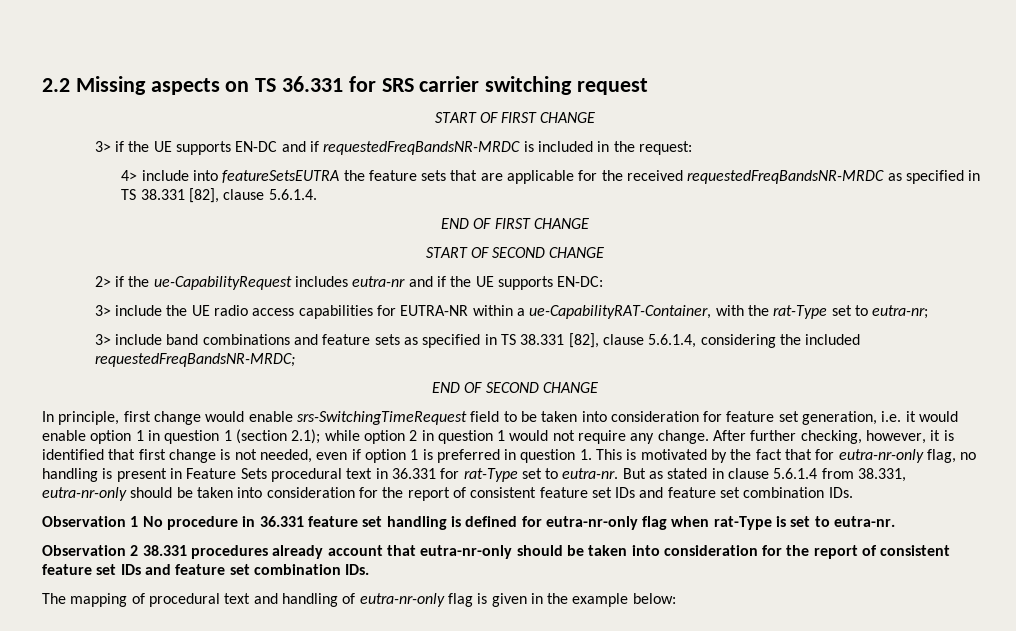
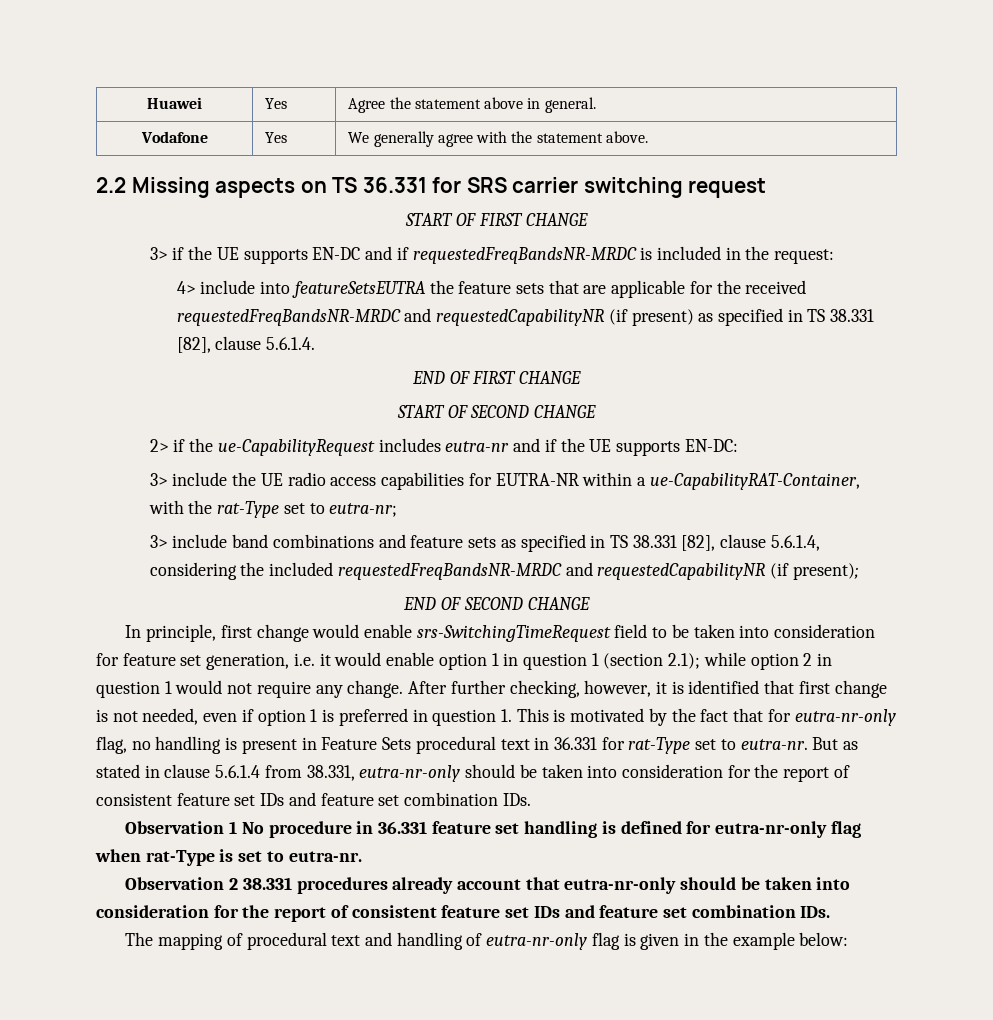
+ Huawei | Yes | Agree the statement above in general.
+ Vodafone | Yes | We generally agree with the statement above.
- 4> include into featureSetsEUTRA the feature sets that are applicable for the received requestedFreqBandsNR-MRDC as specified in TS 38.331 [82], clause 5.6.1.4.
+ 4> include into featureSetsEUTRA the feature sets that are applicable for the received requestedFreqBandsNR-MRDC and requestedCapabilityNR (if present) as specified in TS 38.331 [82], clause 5.6.1.4.
- 3> include band combinations and feature sets as specified in TS 38.331 [82], clause 5.6.1.4, considering the included requestedFreqBandsNR-MRDC;
+ 3> include band combinations and feature sets as specified in TS 38.331 [82], clause 5.6.1.4, considering the included requestedFreqBandsNR-MRDC and requestedCapabilityNR (if present);

